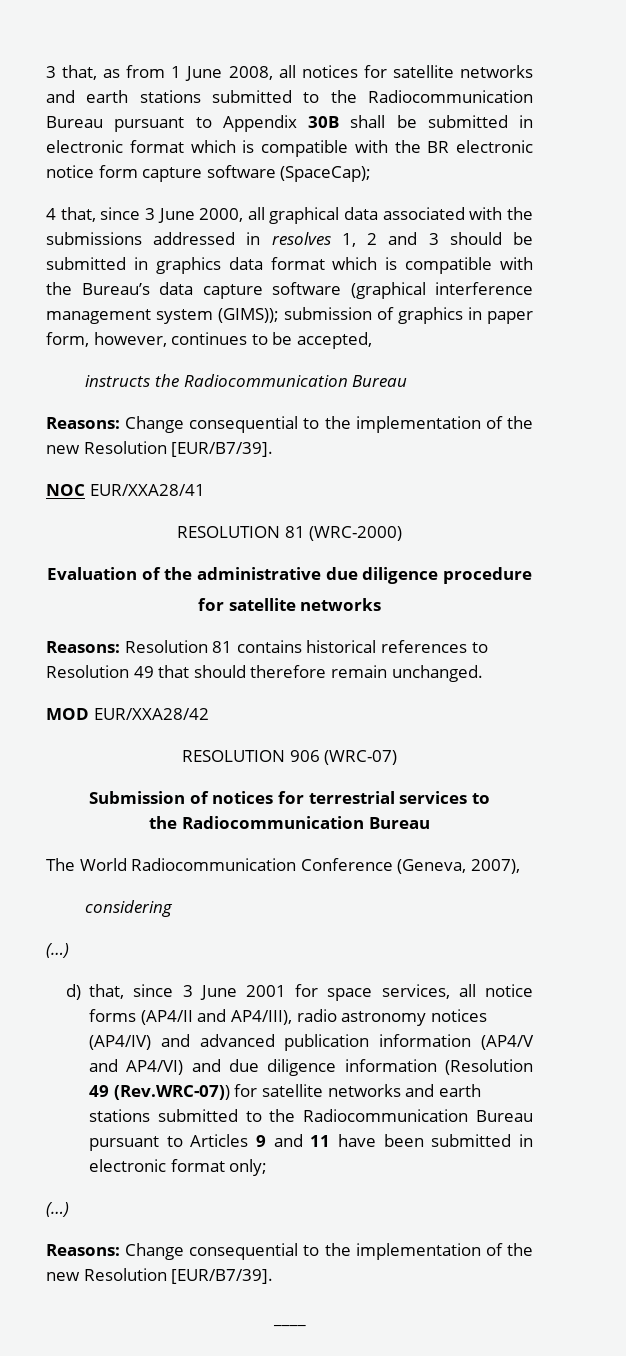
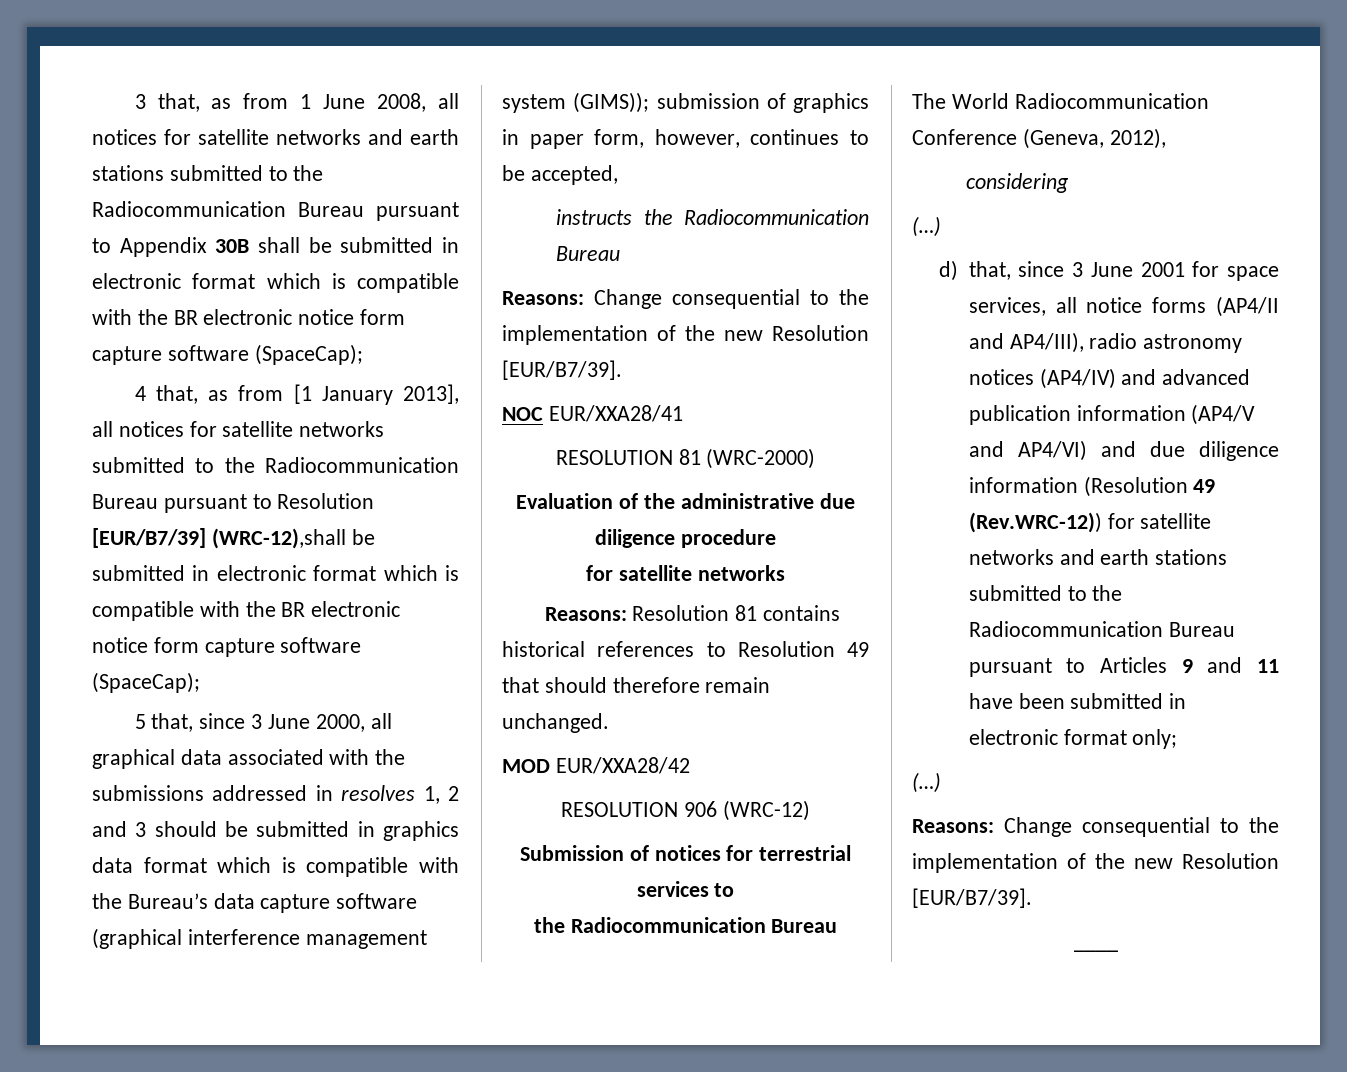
- 4 that, since 3 June 2000, all graphical data associated with the submissions addressed in resolves 1, 2 and 3 should be submitted in graphics data format which is compatible with the Bureau’s data capture software (graphical interference management system (GIMS)); submission of graphics in paper form, however, continues to be accepted,
+ 4 that, as from [1 January 2013], all notices for satellite networks submitted to the Radiocommunication Bureau pursuant to Resolution [EUR/B7/39] (WRC-12),shall be submitted in electronic format which is compatible with the BR electronic notice form capture software (SpaceCap);
+ 5 that, since 3 June 2000, all graphical data associated with the submissions addressed in resolves 1, 2 and 3 should be submitted in graphics data format which is compatible with the Bureau’s data capture software (graphical interference management system (GIMS)); submission of graphics in paper form, however, continues to be accepted,
- RESOLUTION 906 (WRC-07)
+ RESOLUTION 906 (WRC-12)
- The World Radiocommunication Conference (Geneva, 2007),
+ The World Radiocommunication Conference (Geneva, 2012),
- d) that, since 3 June 2001 for space services, all notice forms (AP4/II and AP4/III), radio astronomy notices (AP4/IV) and advanced publication information (AP4/V and AP4/VI) and due diligence information (Resolution 49 (Rev.WRC-07)) for satellite networks and earth stations submitted to the Radiocommunication Bureau pursuant to Articles 9 and 11 have been submitted in electronic format only;
+ d) that, since 3 June 2001 for space services, all notice forms (AP4/II and AP4/III), radio astronomy notices (AP4/IV) and advanced publication information (AP4/V and AP4/VI) and due diligence information (Resolution 49 (Rev.WRC-12)) for satellite networks and earth stations submitted to the Radiocommunication Bureau pursuant to Articles 9 and 11 have been submitted in electronic format only;

